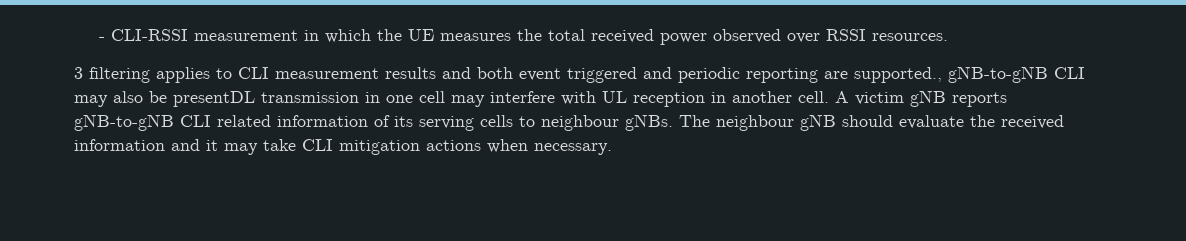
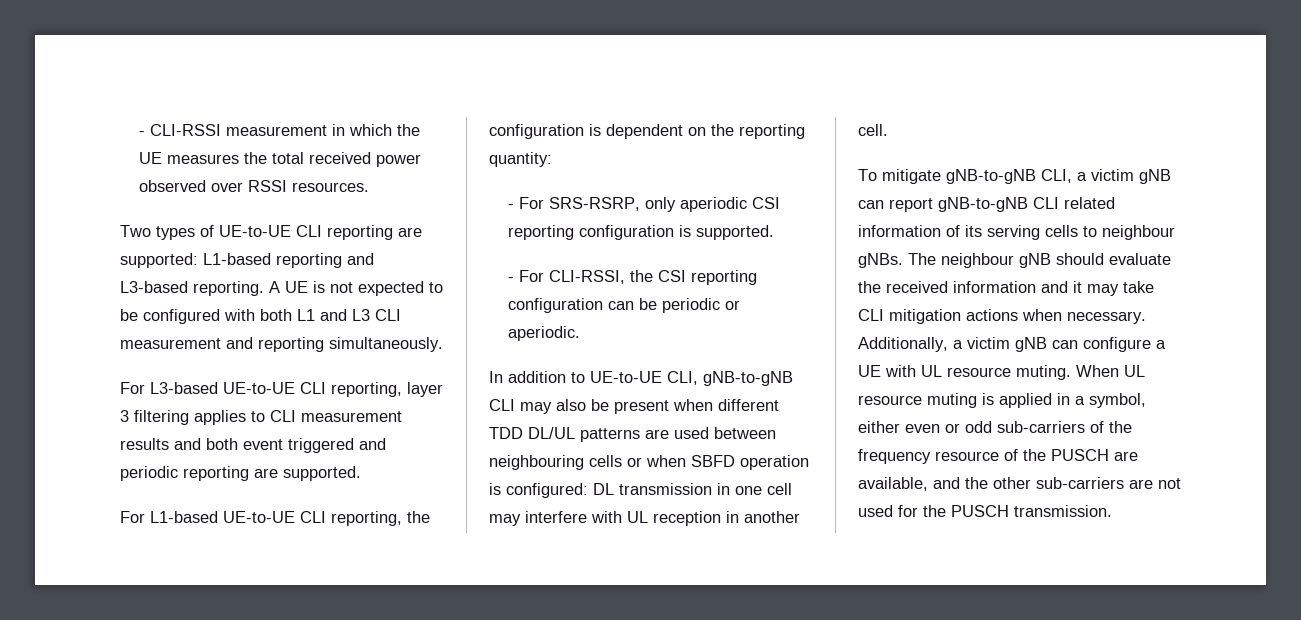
- 3 filtering applies to CLI measurement results and both event triggered and periodic reporting are supported., gNB-to-gNB CLI may also be presentDL transmission in one cell may interfere with UL reception in another cell. A victim gNB reports gNB-to-gNB CLI related information of its serving cells to neighbour gNBs.
+ Two types of UE-to-UE CLI reporting are supported: L1-based reporting and L3-based reporting. A UE is not expected to be configured with both L1 and L3 CLI measurement and reporting simultaneously.
+ For L3-based UE-to-UE CLI reporting, layer 3 filtering applies to CLI measurement results and both event triggered and periodic reporting are supported.
+ For L1-based UE-to-UE CLI reporting, the configuration is dependent on the reporting quantity:
+ - For SRS-RSRP, only aperiodic CSI reporting configuration is supported.
+ - For CLI-RSSI, the CSI reporting configuration can be periodic or aperiodic.
+ In addition to UE-to-UE CLI, gNB-to-gNB CLI may also be present when different TDD DL/UL patterns are used between neighbouring cells or when SBFD operation is configured: DL transmission in one cell may interfere with UL reception in another cell.
+ To mitigate gNB-to-gNB CLI, a victim gNB can report gNB-to-gNB CLI related information of its serving cells to neighbour gNBs.
+ Additionally, a victim gNB can configure a UE with UL resource muting. When UL resource muting is applied in a symbol, either even or odd sub-carriers of the frequency resource of the PUSCH are available, and the other sub-carriers are not used for the PUSCH transmission.

